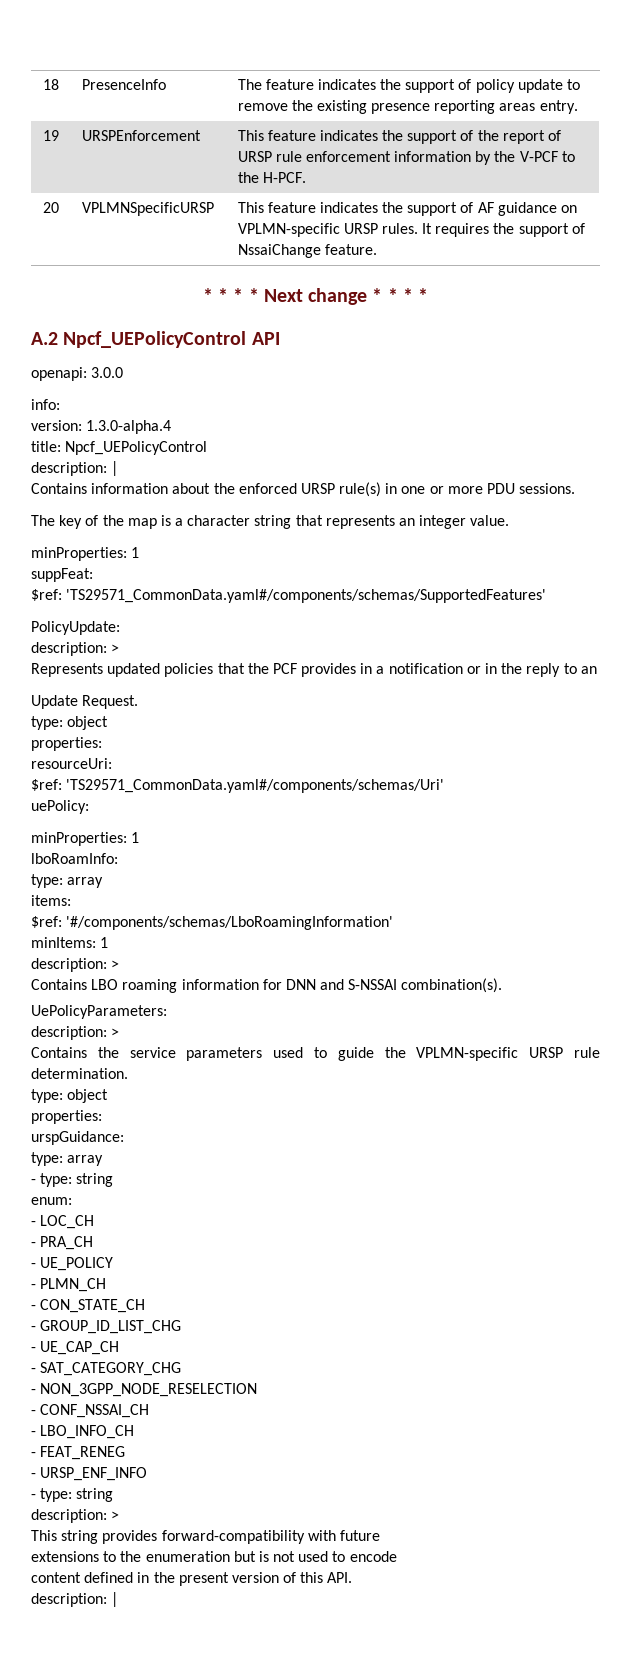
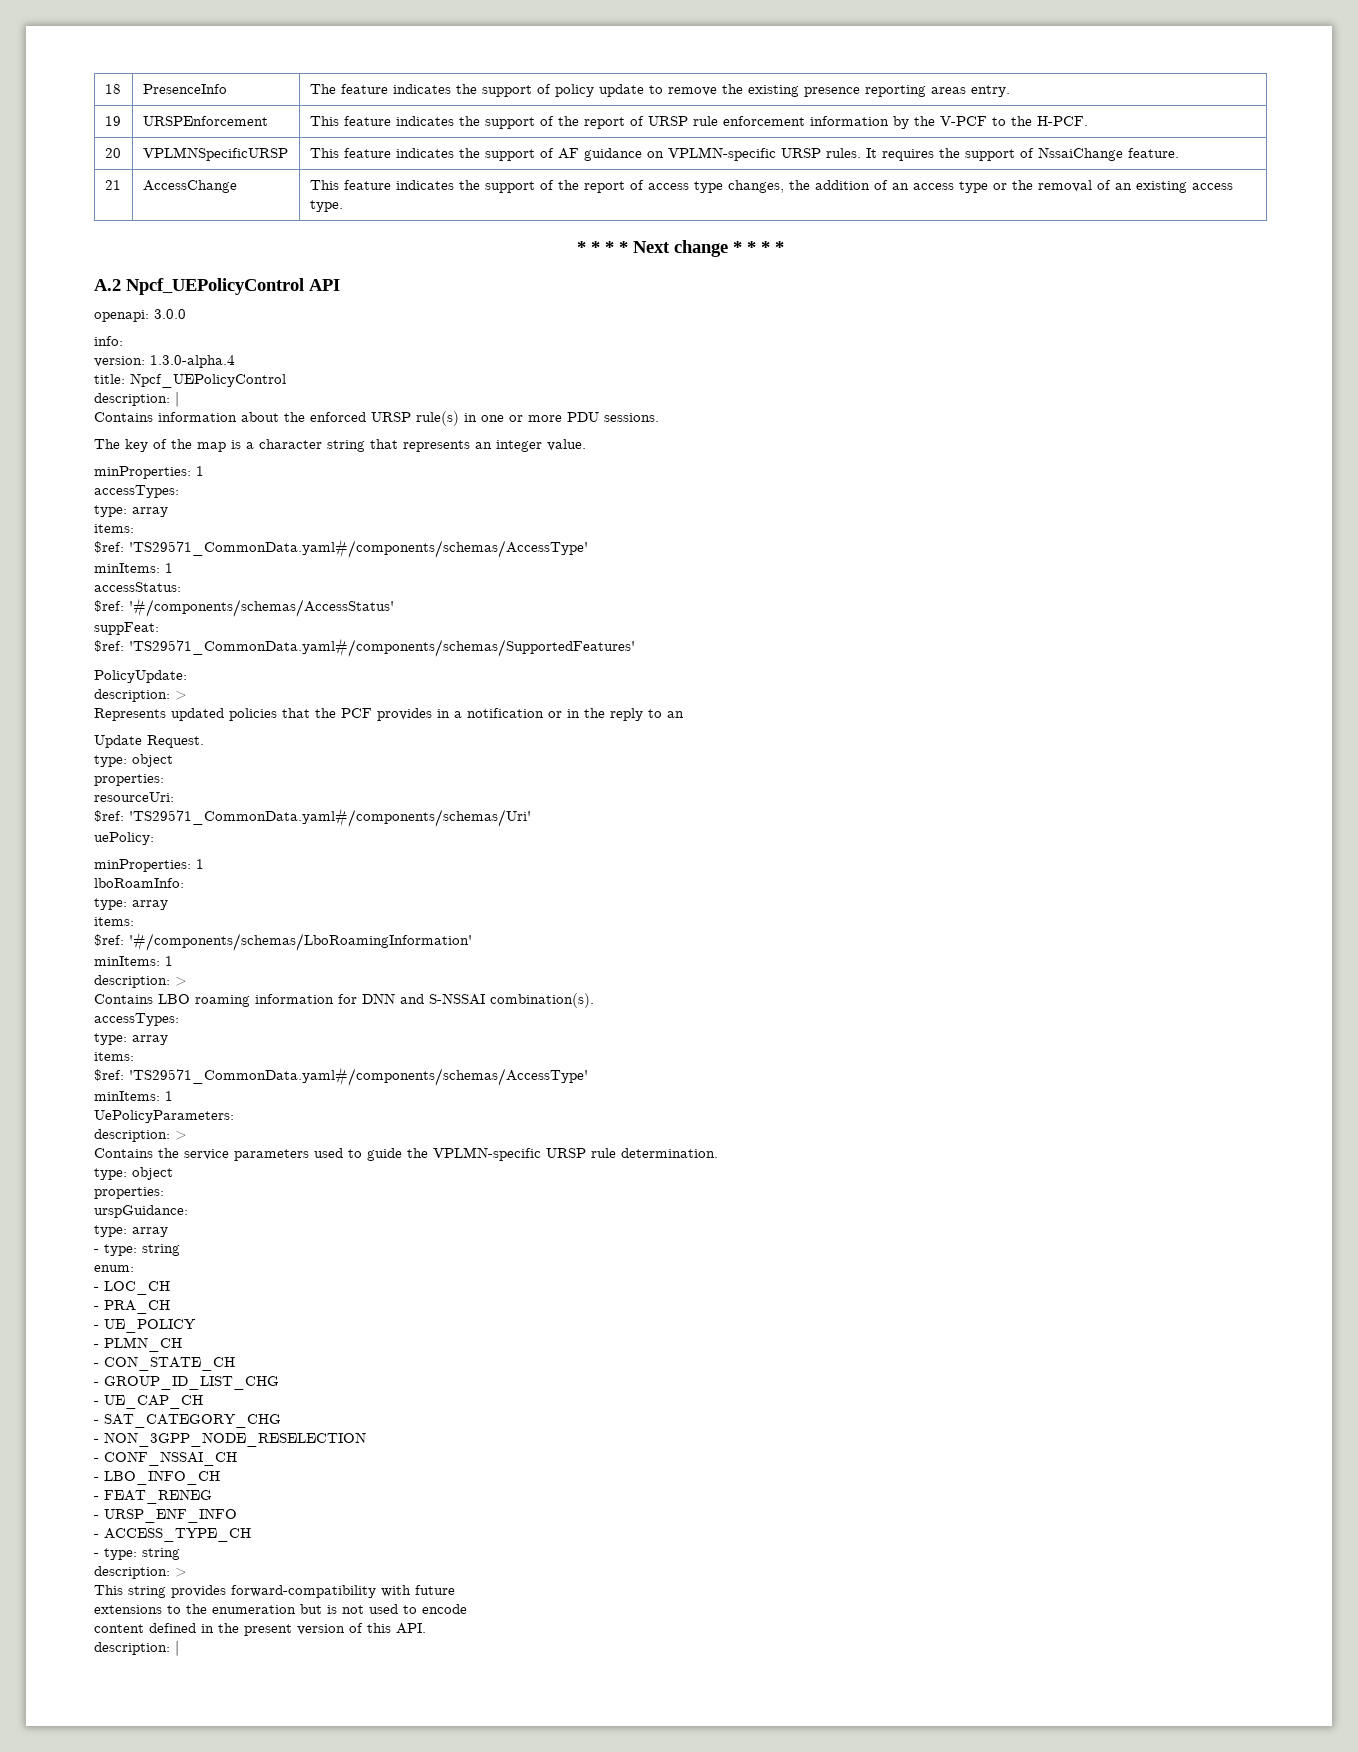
+ 21 | AccessChange | This feature indicates the support of the report of access type changes, the addition of an access type or the removal of an existing access type.
  The key of the map is a character string that represents an integer value.
  minProperties: 1
+ accessTypes:
+ type: array
+ items:
+ $ref: 'TS29571_CommonData.yaml#/components/schemas/AccessType'
+ minItems: 1
+ accessStatus:
+ $ref: '#/components/schemas/AccessStatus'
  Contains LBO roaming information for DNN and S-NSSAI combination(s).
+ accessTypes:
+ type: array
+ items:
+ $ref: 'TS29571_CommonData.yaml#/components/schemas/AccessType'
+ minItems: 1
+ - ACCESS_TYPE_CH

